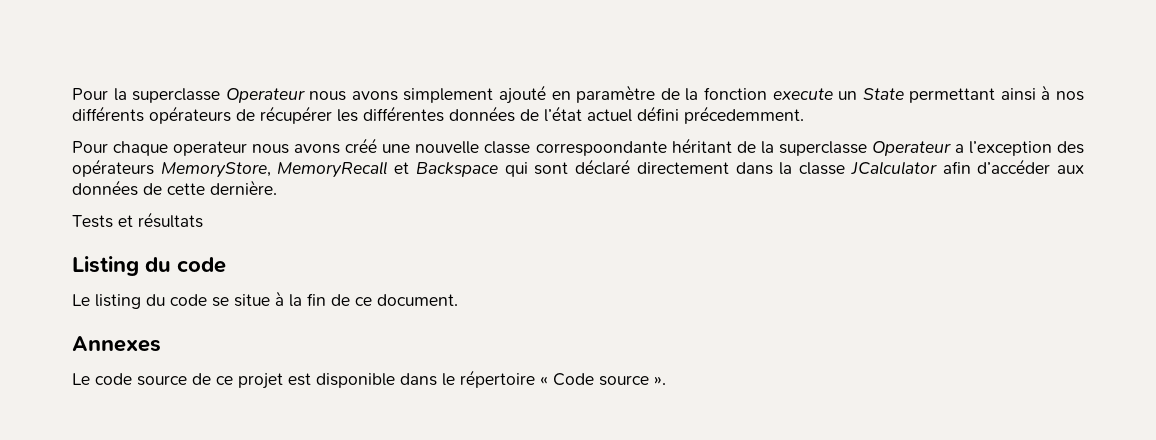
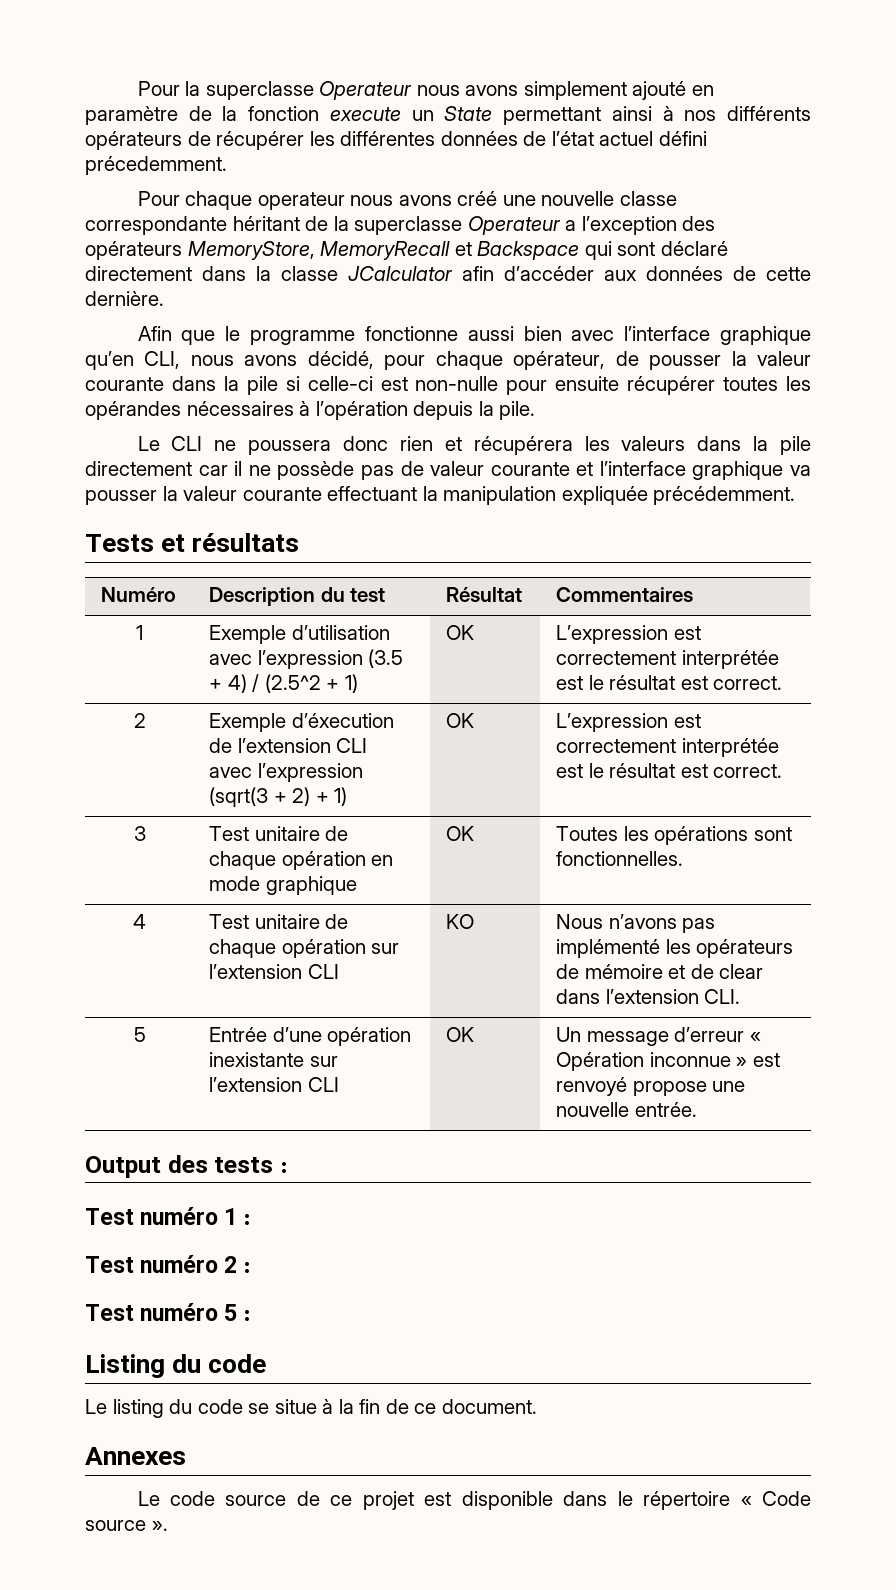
- Pour chaque operateur nous avons créé une nouvelle classe correspoondante héritant de la superclasse Operateur a l’exception des opérateurs MemoryStore, MemoryRecall et Backspace qui sont déclaré directement dans la classe JCalculator afin d’accéder aux données de cette dernière.
+ Pour chaque operateur nous avons créé une nouvelle classe correspondante héritant de la superclasse Operateur a l’exception des opérateurs MemoryStore, MemoryRecall et Backspace qui sont déclaré directement dans la classe JCalculator afin d’accéder aux données de cette dernière.
+ Afin que le programme fonctionne aussi bien avec l’interface graphique qu’en CLI, nous avons décidé, pour chaque opérateur, de pousser la valeur courante dans la pile si celle-ci est non-nulle pour ensuite récupérer toutes les opérandes nécessaires à l’opération depuis la pile.
+ Le CLI ne poussera donc rien et récupérera les valeurs dans la pile directement car il ne possède pas de valeur courante et l’interface graphique va pousser la valeur courante effectuant la manipulation expliquée précédemment.
  Tests et résultats
+ Numéro | Description du test | Résultat | Commentaires
+ 1 | Exemple d’utilisation avec l’expression (3.5 + 4) / (2.5^2 + 1) | OK | L’expression est correctement interprétée est le résultat est correct.
+ 2 | Exemple d’éxecution de l’extension CLI avec l’expression (sqrt(3 + 2) + 1) | OK | L’expression est correctement interprétée est le résultat est correct.
+ 3 | Test unitaire de chaque opération en mode graphique | OK | Toutes les opérations sont fonctionnelles.
+ 4 | Test unitaire de chaque opération sur l’extension CLI | KO | Nous n’avons pas implémenté les opérateurs de mémoire et de clear dans l’extension CLI.
+ 5 | Entrée d’une opération inexistante sur l’extension CLI | OK | Un message d’erreur « Opération inconnue » est renvoyé propose une nouvelle entrée.
+ Output des tests :
+ Test numéro 1 :
+ Test numéro 2 :
+ Test numéro 5 :

